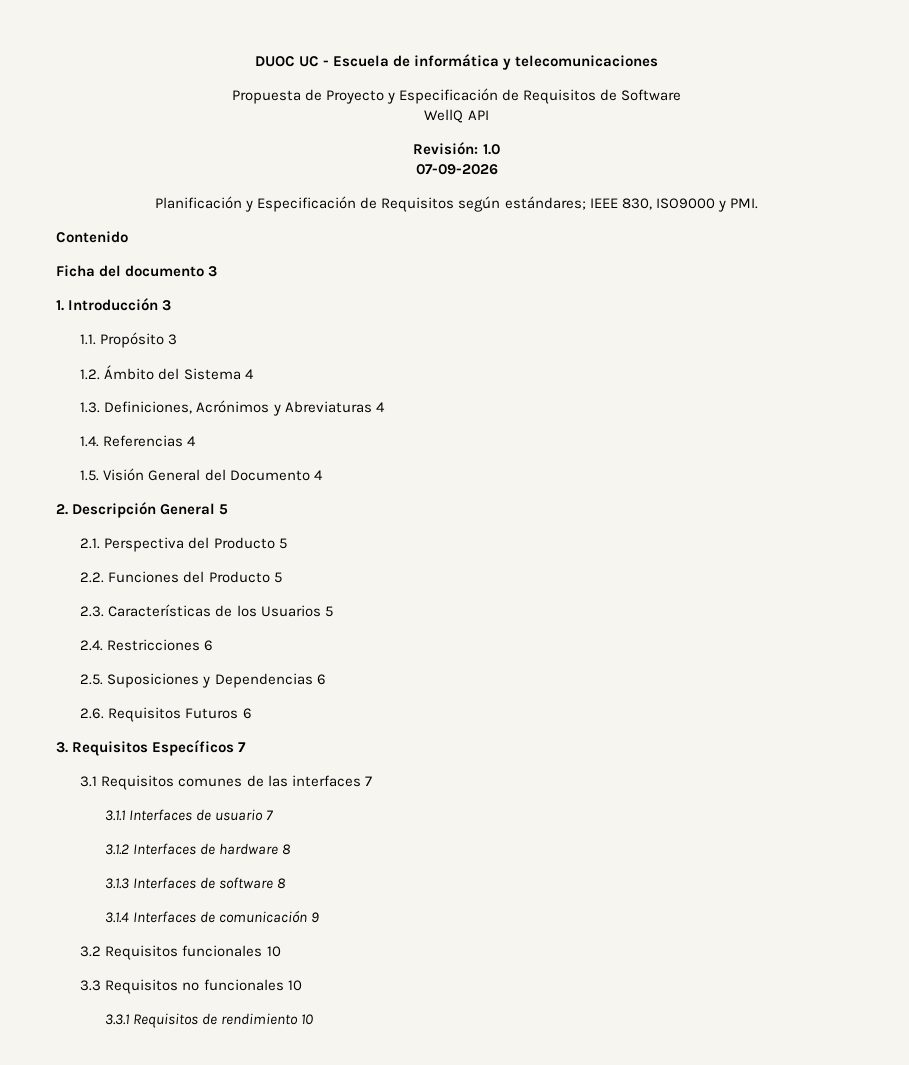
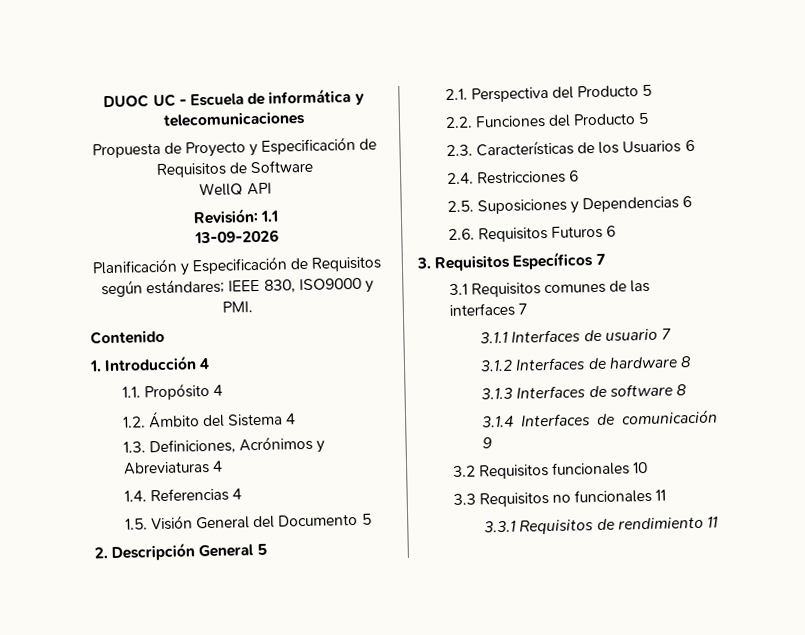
- Revisión: 1.0
- 07-09-2026
+ Revisión: 1.1
+ 13-09-2026
- Ficha del documento 3
- 1. Introducción 3
+ 1. Introducción 4
- 1.1. Propósito 3
+ 1.1. Propósito 4
- 1.5. Visión General del Documento 4
+ 1.5. Visión General del Documento 5
- 2.3. Características de los Usuarios 5
+ 2.3. Características de los Usuarios 6
- 3.3 Requisitos no funcionales 10
+ 3.3 Requisitos no funcionales 11
- 3.3.1 Requisitos de rendimiento 10
+ 3.3.1 Requisitos de rendimiento 11

